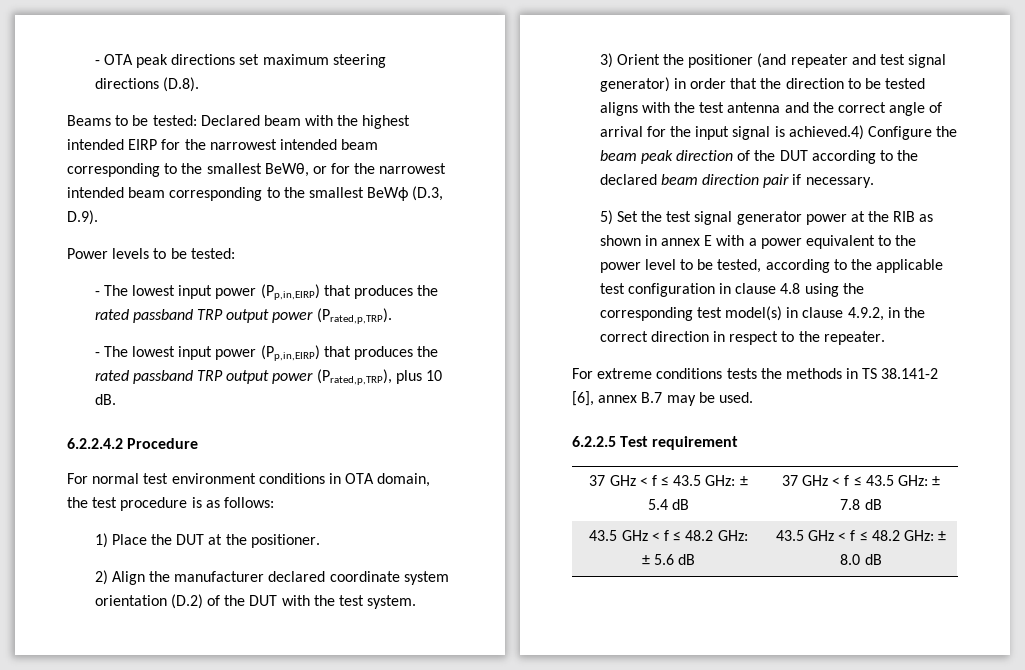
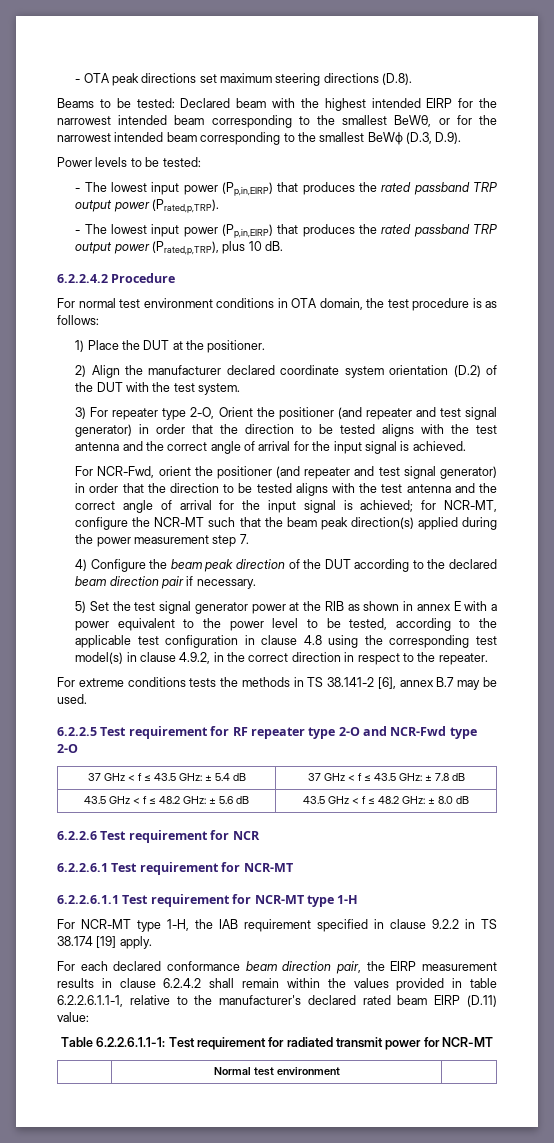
- 3) Orient the positioner (and repeater and test signal generator) in order that the direction to be tested aligns with the test antenna and the correct angle of arrival for the input signal is achieved.4) Configure the beam peak direction of the DUT according to the declared beam direction pair if necessary.
+ 3) For repeater type 2-O, Orient the positioner (and repeater and test signal generator) in order that the direction to be tested aligns with the test antenna and the correct angle of arrival for the input signal is achieved.
+ For NCR-Fwd, orient the positioner (and repeater and test signal generator) in order that the direction to be tested aligns with the test antenna and the correct angle of arrival for the input signal is achieved; for NCR-MT, configure the NCR-MT such that the beam peak direction(s) applied during the power measurement step 7.
+ 4) Configure the beam peak direction of the DUT according to the declared beam direction pair if necessary.
- 6.2.2.5 Test requirement
+ 6.2.2.5 Test requirement for RF repeater type 2-O and NCR-Fwd type 2-O
+ 6.2.2.6 Test requirement for NCR
+ 6.2.2.6.1 Test requirement for NCR-MT
+ 6.2.2.6.1.1 Test requirement for NCR-MT type 1-H
+ For NCR-MT type 1-H, the IAB requirement specified in clause 9.2.2 in TS 38.174 [19] apply.
+ For each declared conformance beam direction pair, the EIRP measurement results in clause 6.2.4.2 shall remain within the values provided in table 6.2.2.6.1.1-1, relative to the manufacturer's declared rated beam EIRP (D.11) value:
+ Table 6.2.2.6.1.1-1: Test requirement for radiated transmit power for NCR-MT
+ | Normal test environment |

